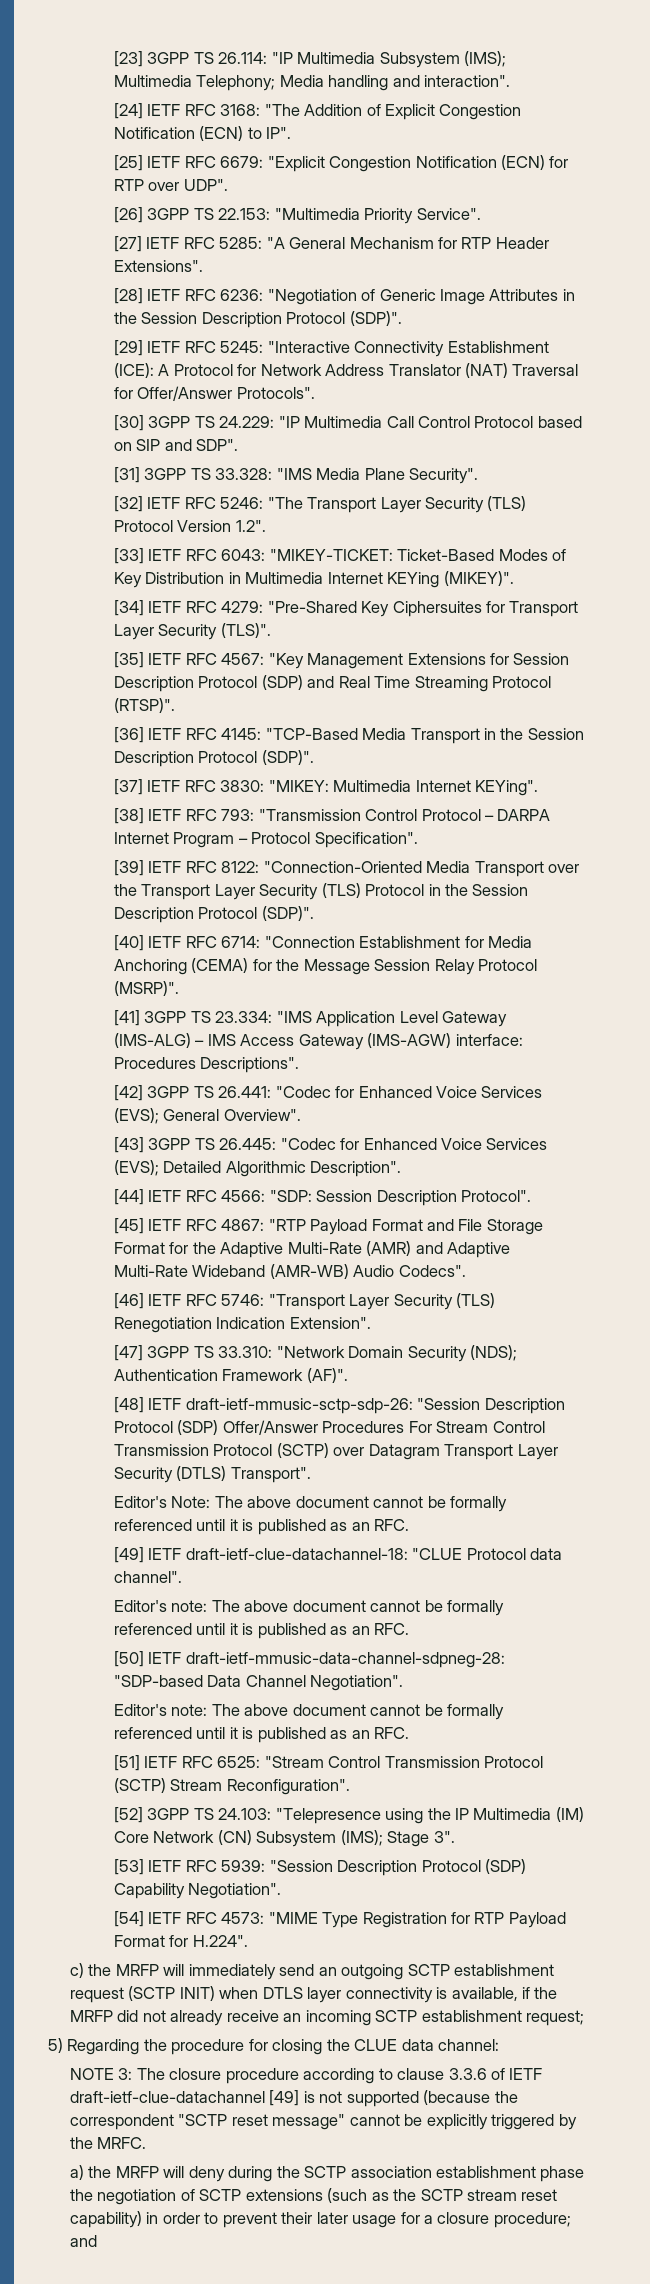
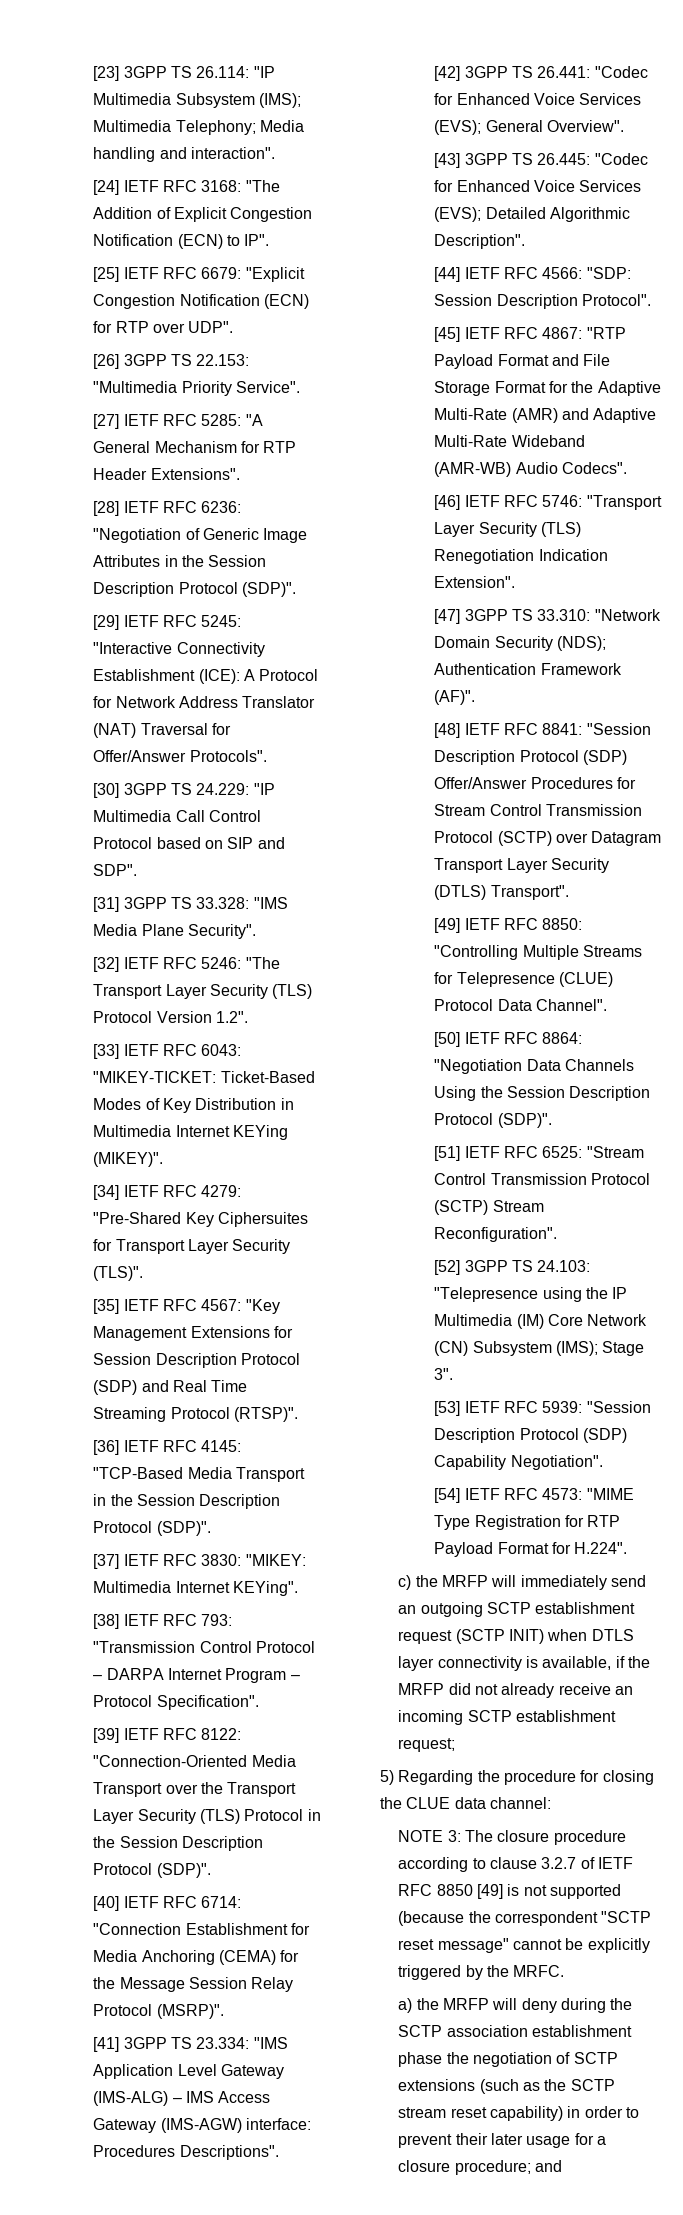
- [48] IETF draft-ietf-mmusic-sctp-sdp-26: "Session Description Protocol (SDP) Offer/Answer Procedures For Stream Control Transmission Protocol (SCTP) over Datagram Transport Layer Security (DTLS) Transport".
+ [48] IETF RFC 8841: "Session Description Protocol (SDP) Offer/Answer Procedures for Stream Control Transmission Protocol (SCTP) over Datagram Transport Layer Security (DTLS) Transport".
- Editor's Note: The above document cannot be formally referenced until it is published as an RFC.
- [49] IETF draft-ietf-clue-datachannel-18: "CLUE Protocol data channel".
- Editor's note: The above document cannot be formally referenced until it is published as an RFC.
- [50] IETF draft-ietf-mmusic-data-channel-sdpneg-28: "SDP-based Data Channel Negotiation".
- Editor's note: The above document cannot be formally referenced until it is published as an RFC.
+ [49] IETF RFC 8850: "Controlling Multiple Streams for Telepresence (CLUE) Protocol Data Channel".
+ [50] IETF RFC 8864: "Negotiation Data Channels Using the Session Description Protocol (SDP)".
- NOTE 3: The closure procedure according to clause 3.3.6 of IETF draft-ietf-clue-datachannel [49] is not supported (because the correspondent "SCTP reset message" cannot be explicitly triggered by the MRFC.
+ NOTE 3: The closure procedure according to clause 3.2.7 of IETF RFC 8850 [49] is not supported (because the correspondent "SCTP reset message" cannot be explicitly triggered by the MRFC.

